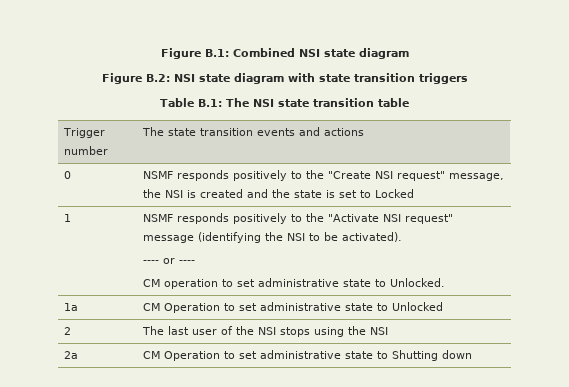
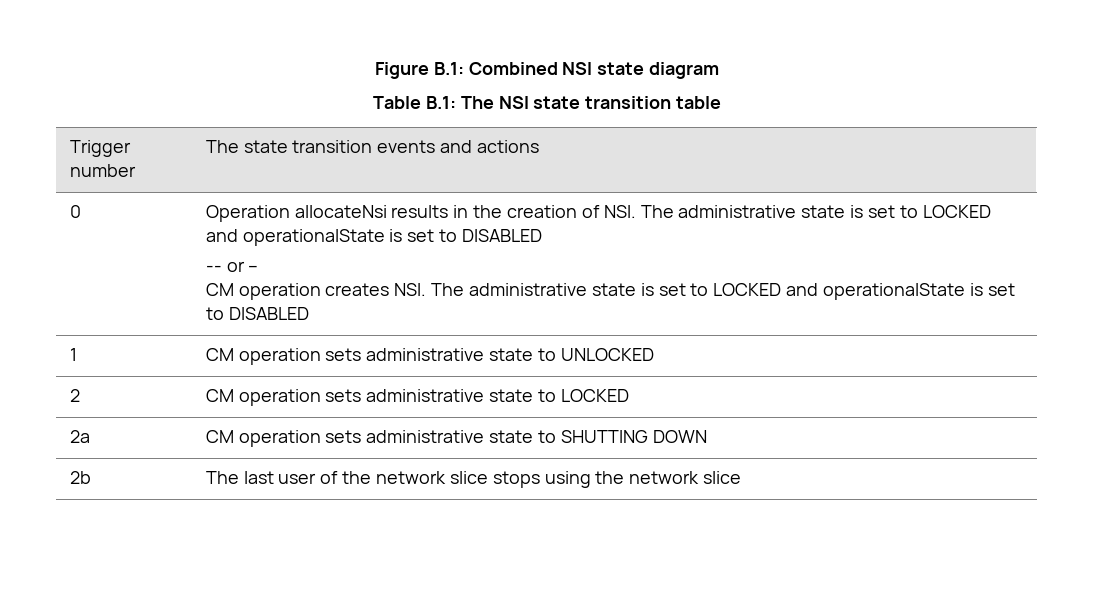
- Figure B.2: NSI state diagram with state transition triggers
- NSMF responds positively to the "Create NSI request" message, the NSI is created and the state is set to Locked
- 1 | NSMF responds positively to the "Activate NSI request" message (identifying the NSI to be activated).
- ---- or ----
- CM operation to set administrative state to Unlocked.
- 1a | CM Operation to set administrative state to Unlocked
- 2 | The last user of the NSI stops using the NSI
- 2a | CM Operation to set administrative state to Shutting down
+ Operation allocateNsi results in the creation of NSI. The administrative state is set to LOCKED and operationalState is set to DISABLED
+ -- or –
+ CM operation creates NSI. The administrative state is set to LOCKED and operationalState is set to DISABLED
+ 1 | CM operation sets administrative state to UNLOCKED
+ 2 | CM operation sets administrative state to LOCKED
+ 2a | CM operation sets administrative state to SHUTTING DOWN
+ 2b | The last user of the network slice stops using the network slice

